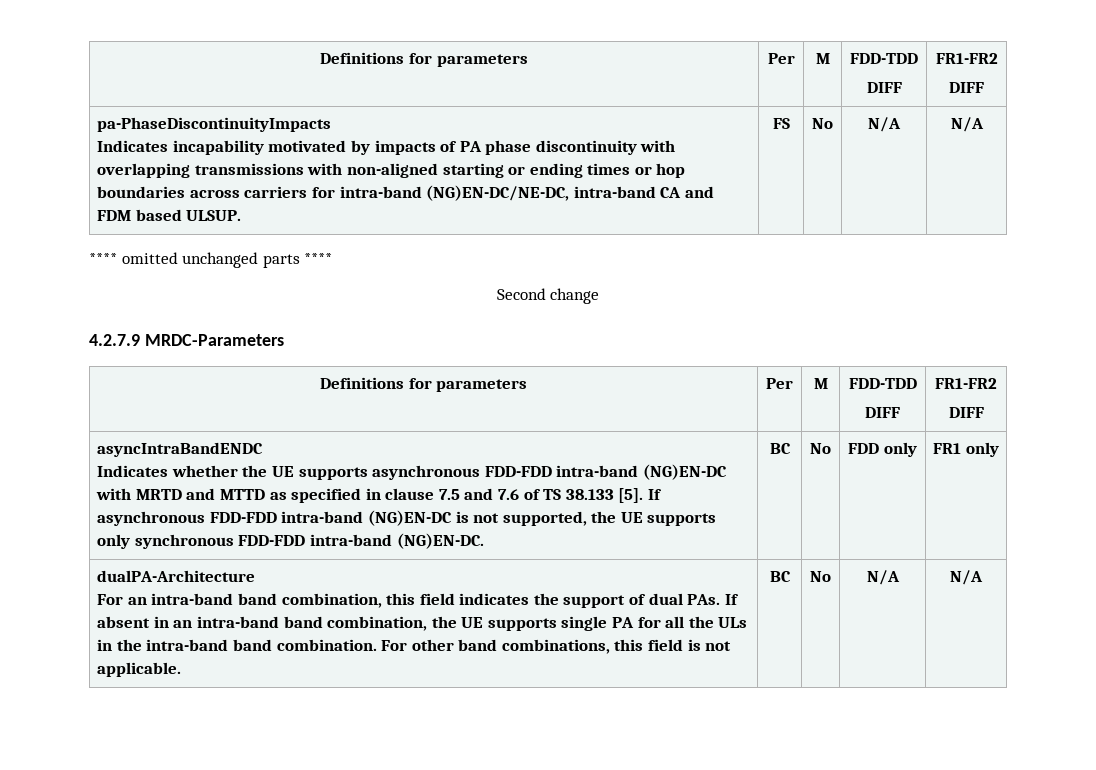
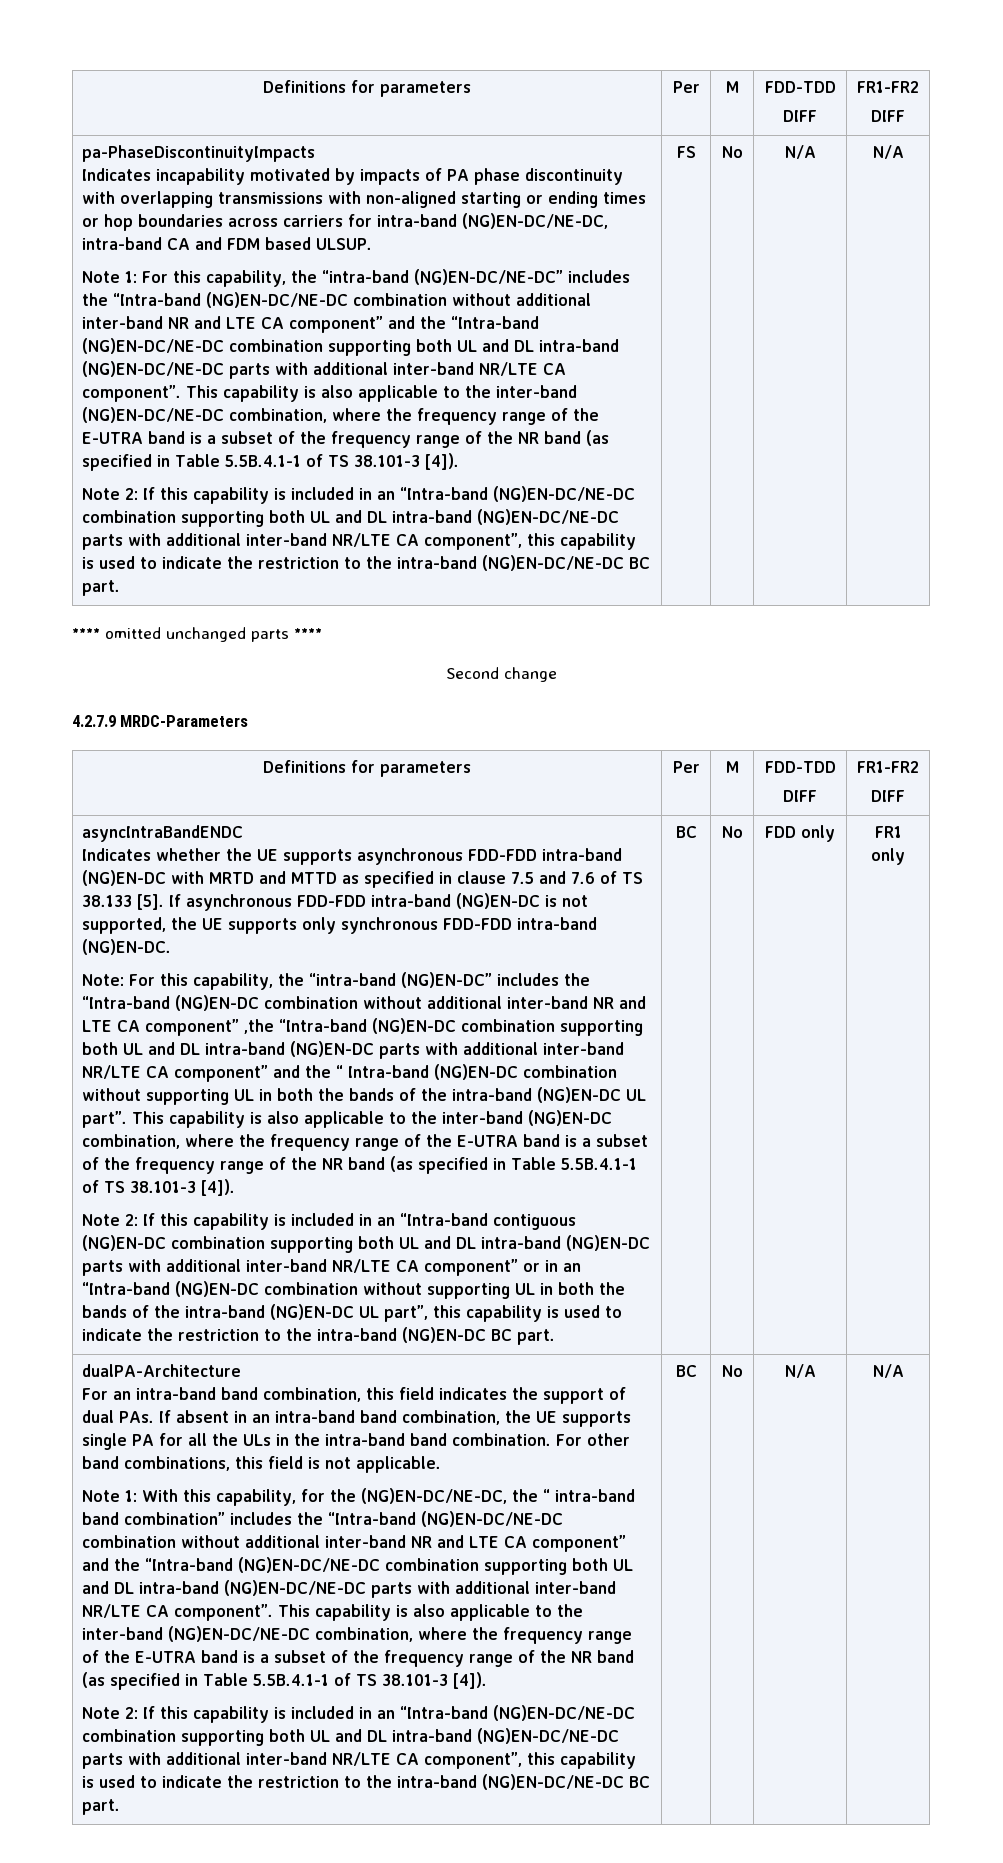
+ Note 1: For this capability, the “intra-band (NG)EN-DC/NE-DC” includes the “Intra-band (NG)EN-DC/NE-DC combination without additional inter-band NR and LTE CA component” and the “Intra-band (NG)EN-DC/NE-DC combination supporting both UL and DL intra-band (NG)EN-DC/NE-DC parts with additional inter-band NR/LTE CA component”. This capability is also applicable to the inter-band (NG)EN-DC/NE-DC combination, where the frequency range of the E-UTRA band is a subset of the frequency range of the NR band (as specified in Table 5.5B.4.1-1 of TS 38.101-3 [4]).
+ Note 2: If this capability is included in an “Intra-band (NG)EN-DC/NE-DC combination supporting both UL and DL intra-band (NG)EN-DC/NE-DC parts with additional inter-band NR/LTE CA component”, this capability is used to indicate the restriction to the intra-band (NG)EN-DC/NE-DC BC part.
+ Note: For this capability, the “intra-band (NG)EN-DC” includes the “Intra-band (NG)EN-DC combination without additional inter-band NR and LTE CA component” ,the “Intra-band (NG)EN-DC combination supporting both UL and DL intra-band (NG)EN-DC parts with additional inter-band NR/LTE CA component” and the “ Intra-band (NG)EN-DC combination without supporting UL in both the bands of the intra-band (NG)EN-DC UL part”. This capability is also applicable to the inter-band (NG)EN-DC combination, where the frequency range of the E-UTRA band is a subset of the frequency range of the NR band (as specified in Table 5.5B.4.1-1 of TS 38.101-3 [4]).
+ Note 2: If this capability is included in an “Intra-band contiguous (NG)EN-DC combination supporting both UL and DL intra-band (NG)EN-DC parts with additional inter-band NR/LTE CA component” or in an “Intra-band (NG)EN-DC combination without supporting UL in both the bands of the intra-band (NG)EN-DC UL part”, this capability is used to indicate the restriction to the intra-band (NG)EN-DC BC part.
+ Note 1: With this capability, for the (NG)EN-DC/NE-DC, the “ intra-band band combination” includes the “Intra-band (NG)EN-DC/NE-DC combination without additional inter-band NR and LTE CA component” and the “Intra-band (NG)EN-DC/NE-DC combination supporting both UL and DL intra-band (NG)EN-DC/NE-DC parts with additional inter-band NR/LTE CA component”. This capability is also applicable to the inter-band (NG)EN-DC/NE-DC combination, where the frequency range of the E-UTRA band is a subset of the frequency range of the NR band (as specified in Table 5.5B.4.1-1 of TS 38.101-3 [4]).
+ Note 2: If this capability is included in an “Intra-band (NG)EN-DC/NE-DC combination supporting both UL and DL intra-band (NG)EN-DC/NE-DC parts with additional inter-band NR/LTE CA component”, this capability is used to indicate the restriction to the intra-band (NG)EN-DC/NE-DC BC part.

